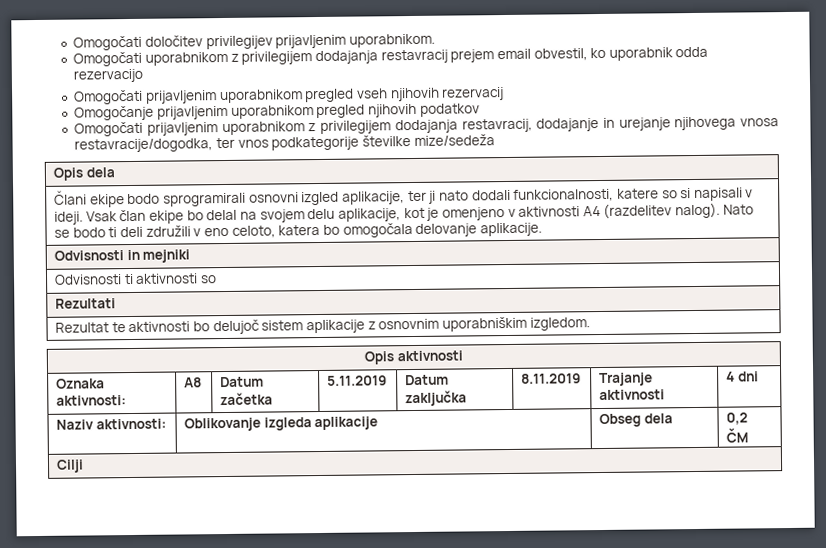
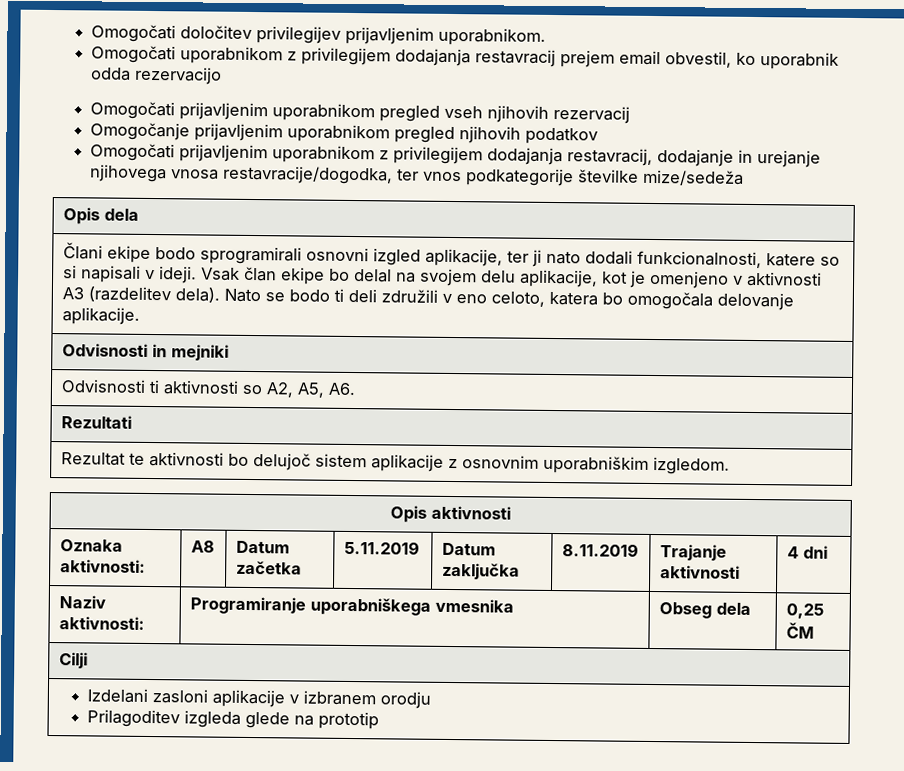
- Vsak član ekipe bo delal na svojem delu aplikacije, kot je omenjeno v aktivnosti A4 (razdelitev nalog).
+ Vsak član ekipe bo delal na svojem delu aplikacije, kot je omenjeno v aktivnosti A3 (razdelitev dela).
- Odvisnosti ti aktivnosti so
+ Odvisnosti ti aktivnosti so A2, A5, A6.
- Naziv aktivnosti: | Oblikovanje izgleda aplikacije | Obseg dela | 0,2 ČM
+ Naziv aktivnosti: | Programiranje uporabniškega vmesnika | Obseg dela | 0,25 ČM
+ Izdelani zasloni aplikacije v izbranem orodju
+ Prilagoditev izgleda glede na prototip

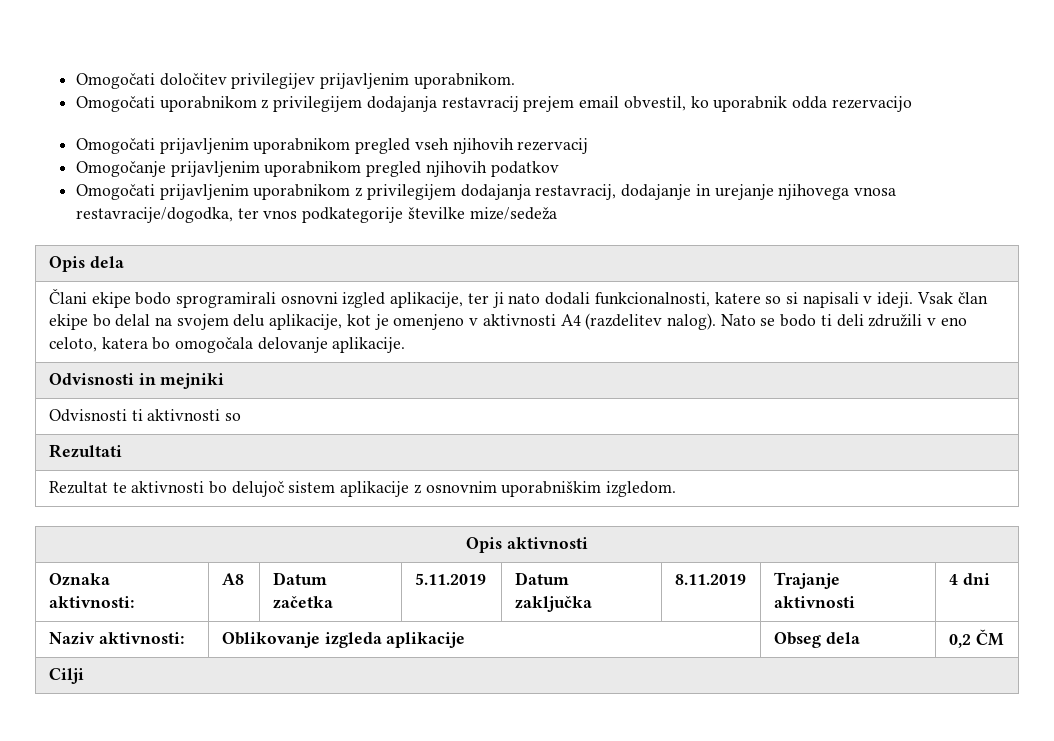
- Vsak član ekipe bo delal na svojem delu aplikacije, kot je omenjeno v aktivnosti A3 (razdelitev dela).
+ Vsak član ekipe bo delal na svojem delu aplikacije, kot je omenjeno v aktivnosti A4 (razdelitev nalog).
- Odvisnosti ti aktivnosti so A2, A5, A6.
+ Odvisnosti ti aktivnosti so
- Naziv aktivnosti: | Programiranje uporabniškega vmesnika | Obseg dela | 0,25 ČM
+ Naziv aktivnosti: | Oblikovanje izgleda aplikacije | Obseg dela | 0,2 ČM
- Izdelani zasloni aplikacije v izbranem orodju
- Prilagoditev izgleda glede na prototip

